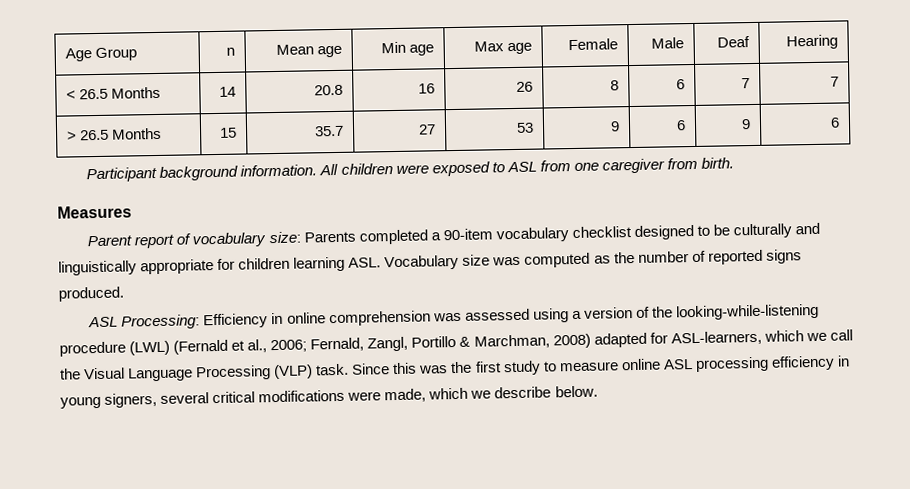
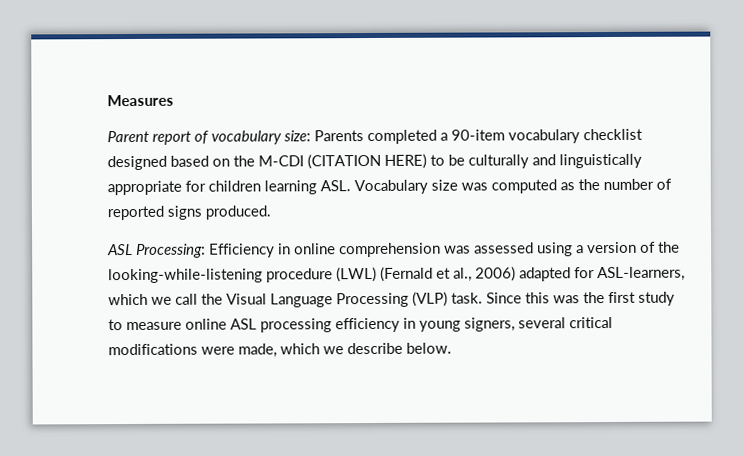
- Age Group | n | Mean age | Min age | Max age | Female | Male | Deaf | Hearing
- < 26.5 Months | 14 | 20.8 | 16 | 26 | 8 | 6 | 7 | 7
- > 26.5 Months | 15 | 35.7 | 27 | 53 | 9 | 6 | 9 | 6
- Participant background information. All children were exposed to ASL from one caregiver from birth.
- Parent report of vocabulary size: Parents completed a 90-item vocabulary checklist designed to be culturally and linguistically appropriate for children learning ASL. Vocabulary size was computed as the number of reported signs produced.
+ Parent report of vocabulary size: Parents completed a 90-item vocabulary checklist designed based on the M-CDI (CITATION HERE) to be culturally and linguistically appropriate for children learning ASL. Vocabulary size was computed as the number of reported signs produced.
- ASL Processing: Efficiency in online comprehension was assessed using a version of the looking-while-listening procedure (LWL) (Fernald et al., 2006; Fernald, Zangl, Portillo & Marchman, 2008) adapted for ASL-learners, which we call the Visual Language Processing (VLP) task.
+ ASL Processing: Efficiency in online comprehension was assessed using a version of the looking-while-listening procedure (LWL) (Fernald et al., 2006) adapted for ASL-learners, which we call the Visual Language Processing (VLP) task.

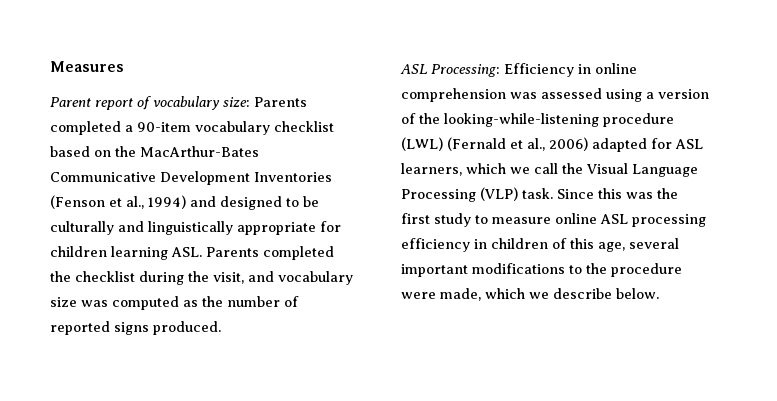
- Parent report of vocabulary size: Parents completed a 90-item vocabulary checklist designed based on the M-CDI (CITATION HERE) to be culturally and linguistically appropriate for children learning ASL. Vocabulary size was computed as the number of reported signs produced.
+ Parent report of vocabulary size: Parents completed a 90-item vocabulary checklist based on the MacArthur-Bates Communicative Development Inventories (Fenson et al., 1994) and designed to be culturally and linguistically appropriate for children learning ASL. Parents completed the checklist during the visit, and vocabulary size was computed as the number of reported signs produced.
- ASL Processing: Efficiency in online comprehension was assessed using a version of the looking-while-listening procedure (LWL) (Fernald et al., 2006) adapted for ASL-learners, which we call the Visual Language Processing (VLP) task.
+ ASL Processing: Efficiency in online comprehension was assessed using a version of the looking-while-listening procedure (LWL) (Fernald et al., 2006) adapted for ASL learners, which we call the Visual Language Processing (VLP) task.
- Since this was the first study to measure online ASL processing efficiency in young signers, several critical modifications were made, which we describe below.
+ Since this was the first study to measure online ASL processing efficiency in children of this age, several important modifications to the procedure were made, which we describe below.

